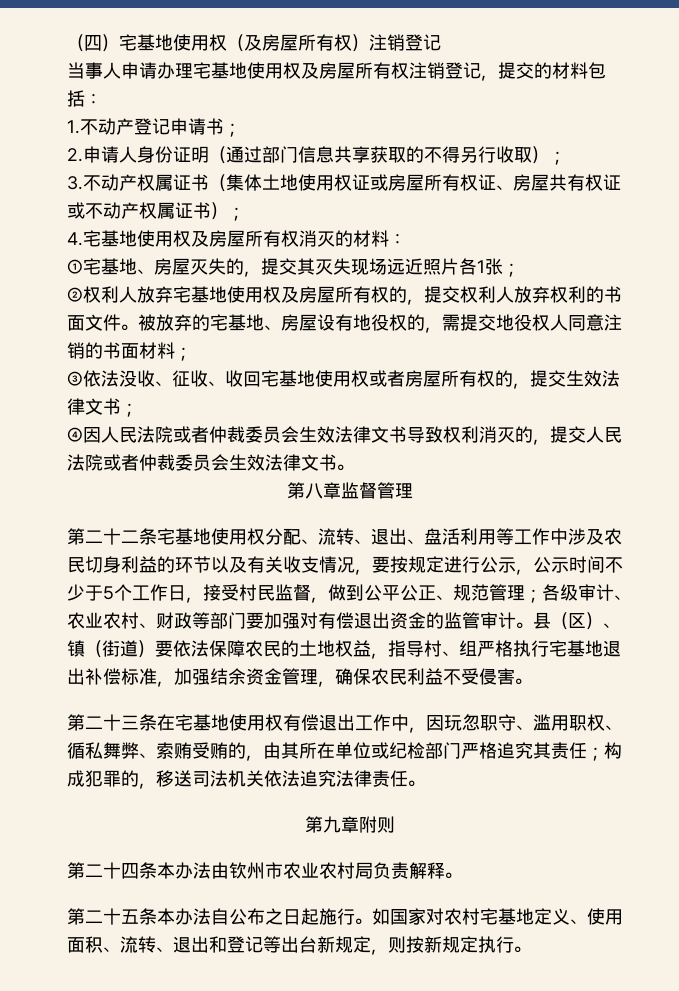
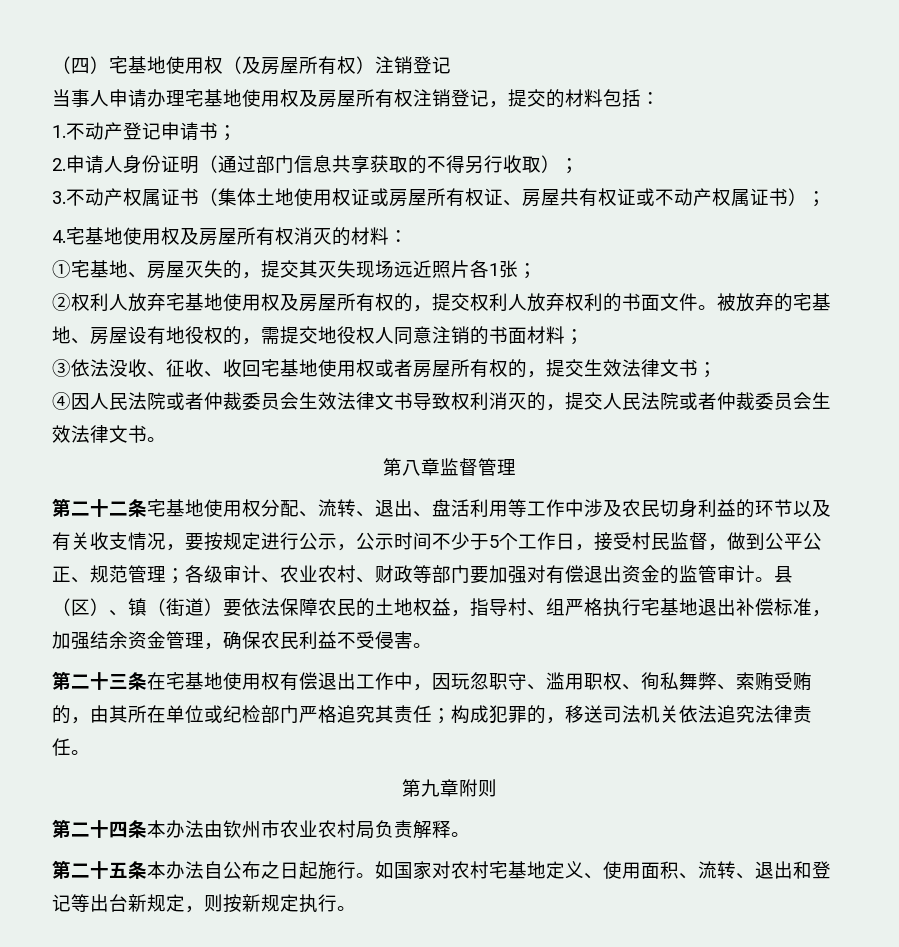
- 第二十三条在宅基地使用权有偿退出工作中，因玩忽职守、滥用职权、循私舞弊、索贿受贿的，由其所在单位或纪检部门严格追究其责任；构成犯罪的，移送司法机关依法追究法律责任。
+ 第二十三条在宅基地使用权有偿退出工作中，因玩忽职守、滥用职权、徇私舞弊、索贿受贿的，由其所在单位或纪检部门严格追究其责任；构成犯罪的，移送司法机关依法追究法律责任。

